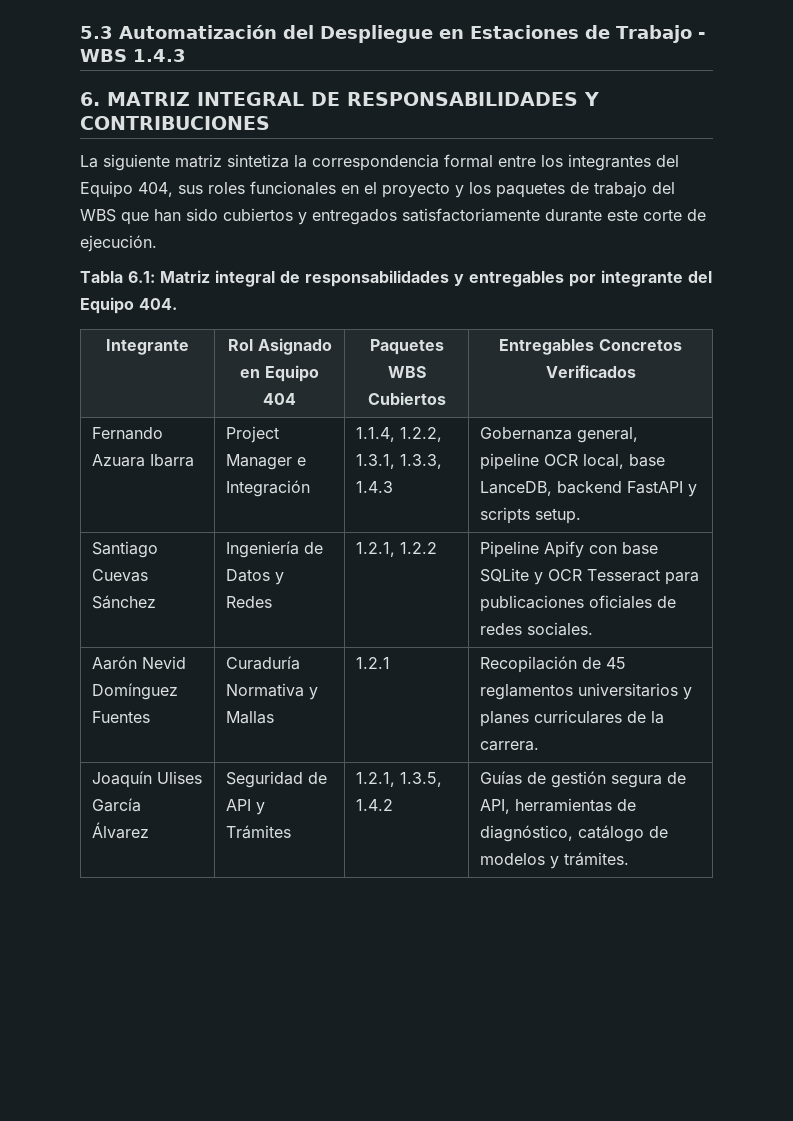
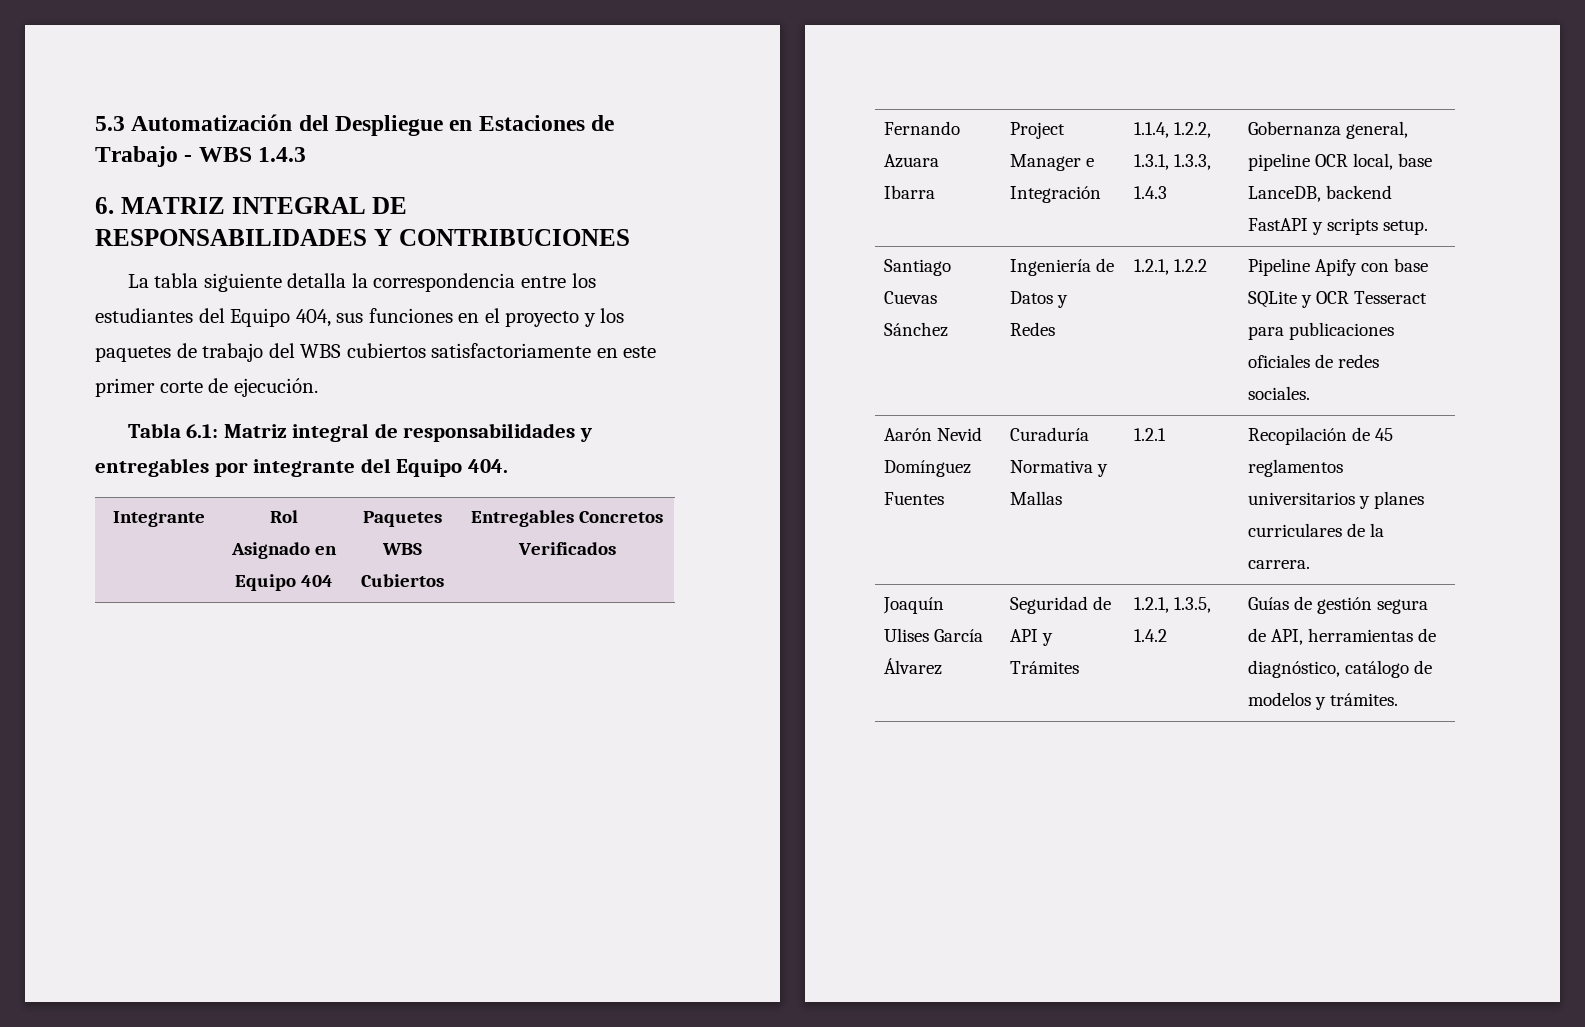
- La siguiente matriz sintetiza la correspondencia formal entre los integrantes del Equipo 404, sus roles funcionales en el proyecto y los paquetes de trabajo del WBS que han sido cubiertos y entregados satisfactoriamente durante este corte de ejecución.
+ La tabla siguiente detalla la correspondencia entre los estudiantes del Equipo 404, sus funciones en el proyecto y los paquetes de trabajo del WBS cubiertos satisfactoriamente en este primer corte de ejecución.

